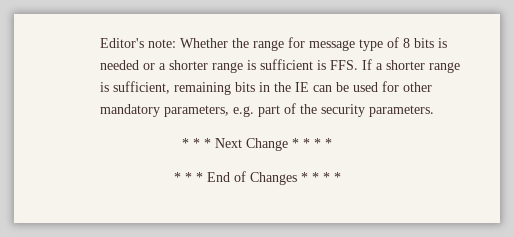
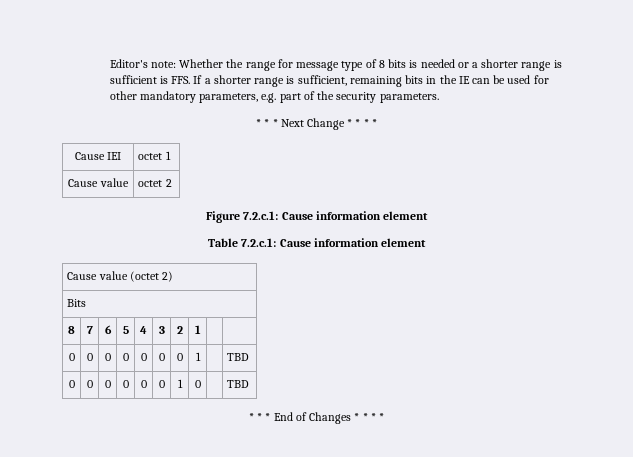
+ Cause IEI | octet 1
+ Cause value | octet 2
+ Figure 7.2.c.1: Cause information element
+ Table 7.2.c.1: Cause information element
+ Cause value (octet 2)
+ Bits
+ 8 | 7 | 6 | 5 | 4 | 3 | 2 | 1 | |
+ 0 | 0 | 0 | 0 | 0 | 0 | 0 | 1 | | TBD
+ 0 | 0 | 0 | 0 | 0 | 0 | 1 | 0 | | TBD

